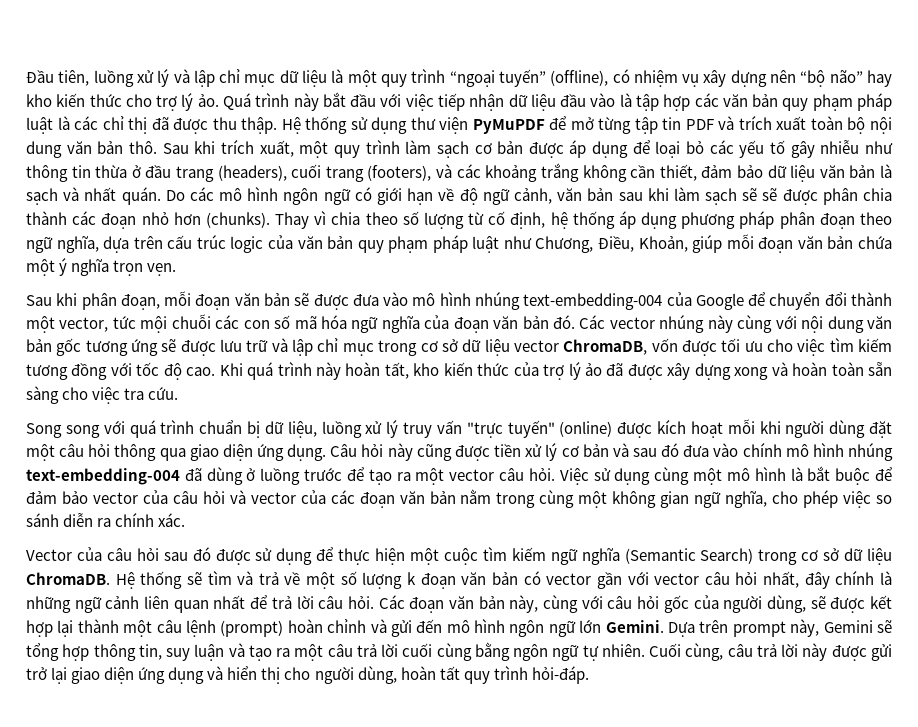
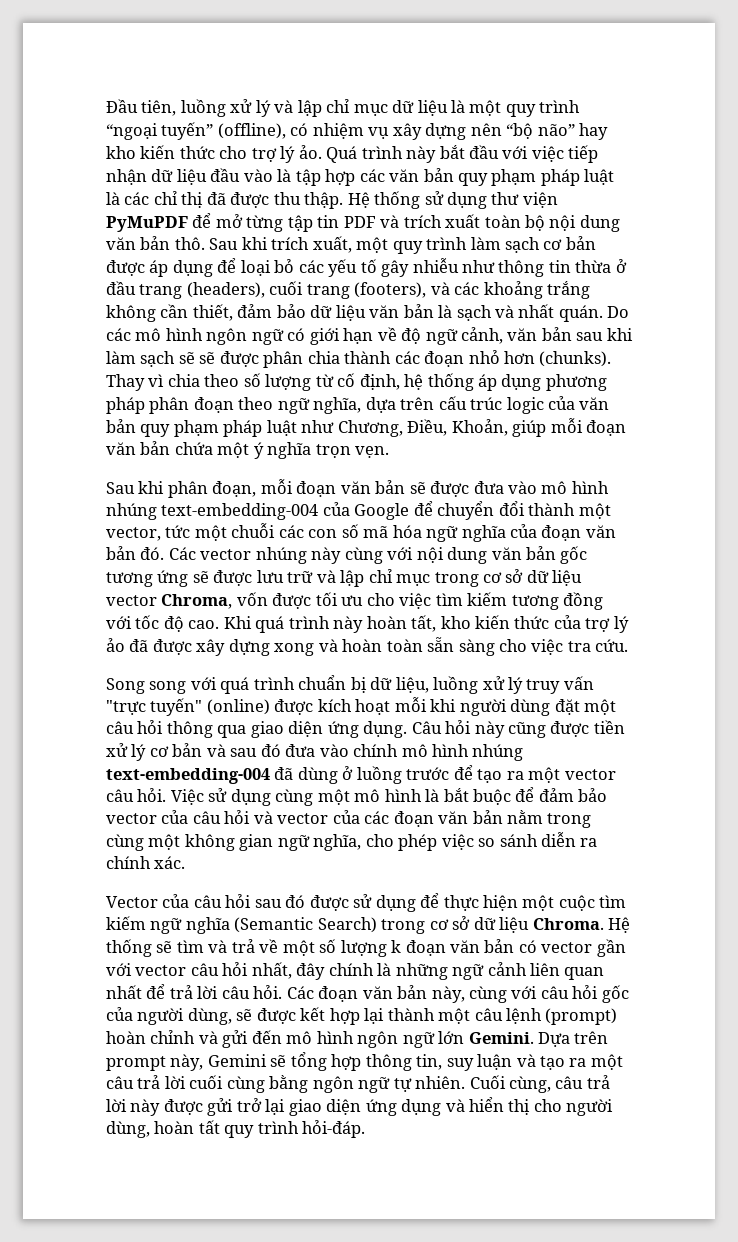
- Sau khi phân đoạn, mỗi đoạn văn bản sẽ được đưa vào mô hình nhúng text-embedding-004 của Google để chuyển đổi thành một vector, tức mội chuỗi các con số mã hóa ngữ nghĩa của đoạn văn bản đó.
+ Sau khi phân đoạn, mỗi đoạn văn bản sẽ được đưa vào mô hình nhúng text-embedding-004 của Google để chuyển đổi thành một vector, tức một chuỗi các con số mã hóa ngữ nghĩa của đoạn văn bản đó.
- Các vector nhúng này cùng với nội dung văn bản gốc tương ứng sẽ được lưu trữ và lập chỉ mục trong cơ sở dữ liệu vector ChromaDB, vốn được tối ưu cho việc tìm kiếm tương đồng với tốc độ cao.
+ Các vector nhúng này cùng với nội dung văn bản gốc tương ứng sẽ được lưu trữ và lập chỉ mục trong cơ sở dữ liệu vector Chroma, vốn được tối ưu cho việc tìm kiếm tương đồng với tốc độ cao.
- Vector của câu hỏi sau đó được sử dụng để thực hiện một cuộc tìm kiếm ngữ nghĩa (Semantic Search) trong cơ sở dữ liệu ChromaDB.
+ Vector của câu hỏi sau đó được sử dụng để thực hiện một cuộc tìm kiếm ngữ nghĩa (Semantic Search) trong cơ sở dữ liệu Chroma.

